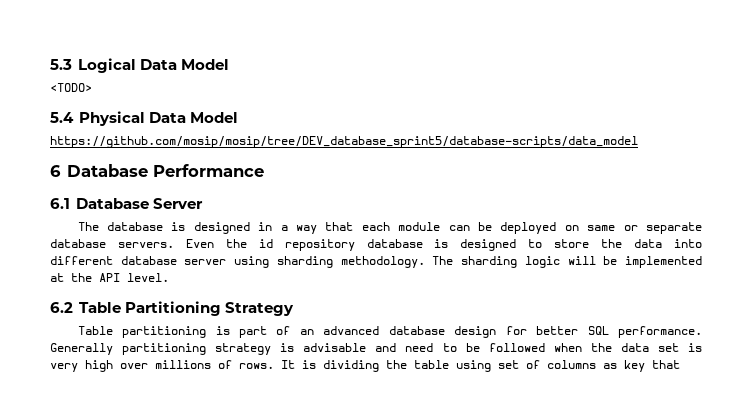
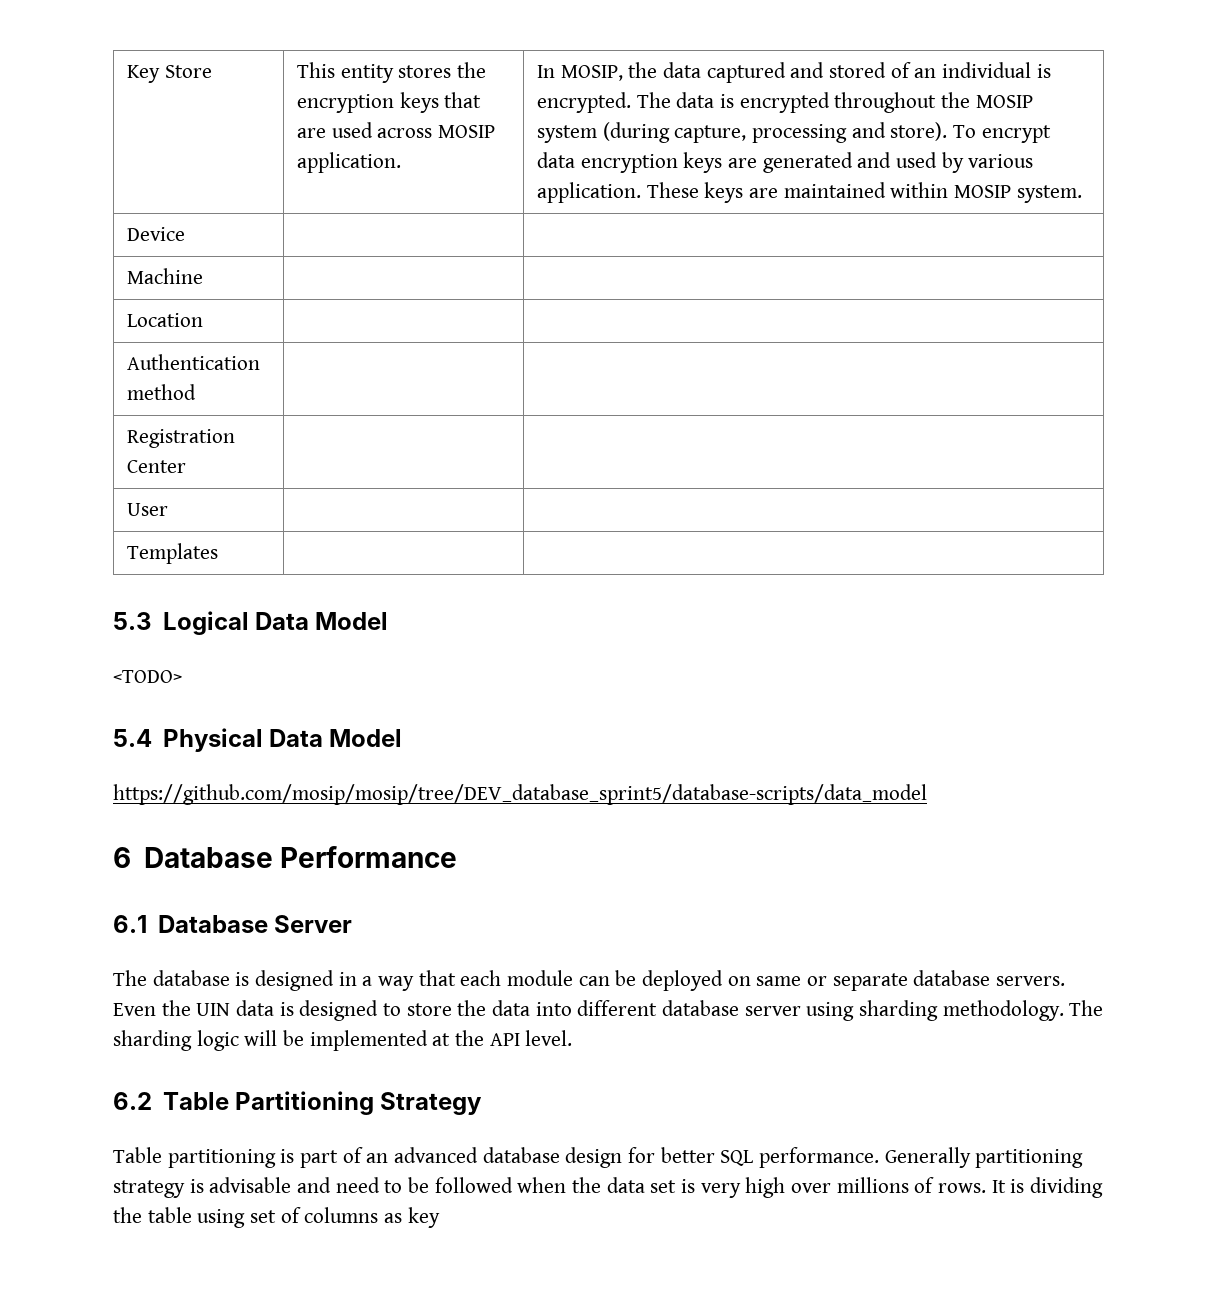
+ Key Store | This entity stores the encryption keys that are used across MOSIP application. | In MOSIP, the data captured and stored of an individual is encrypted. The data is encrypted throughout the MOSIP system (during capture, processing and store). To encrypt data encryption keys are generated and used by various application. These keys are maintained within MOSIP system.
+ Device | |
+ Machine | |
+ Location | |
+ Authentication method | |
+ Registration Center | |
+ User | |
+ Templates | |
- Even the id repository database is designed to store the data into different database server using sharding methodology.
+ Even the UIN data is designed to store the data into different database server using sharding methodology.
- It is dividing the table using set of columns as key that
+ It is dividing the table using set of columns as key

